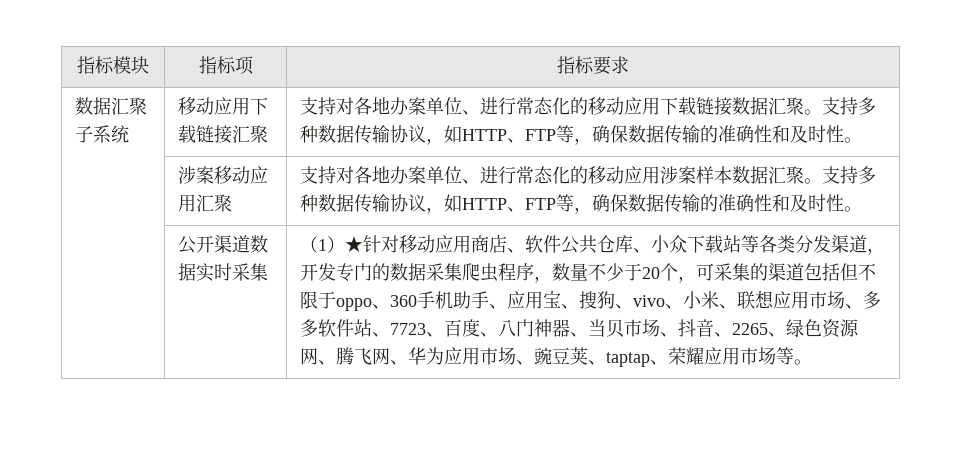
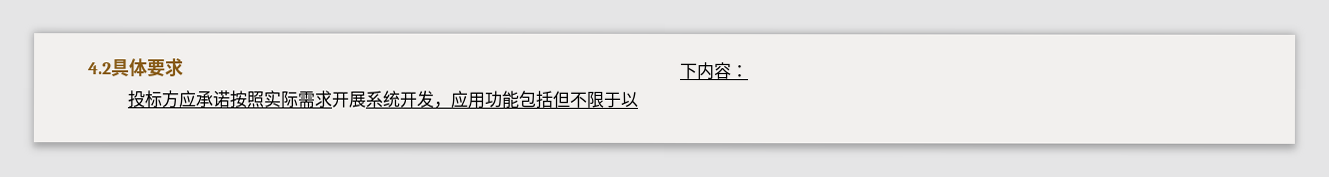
- 指标模块 | 指标项 | 指标要求
- 数据汇聚子系统 | 移动应用下载链接汇聚 | 支持对各地办案单位、进行常态化的移动应用下载链接数据汇聚。支持多种数据传输协议，如HTTP、FTP等，确保数据传输的准确性和及时性。
- | 涉案移动应用汇聚 | 支持对各地办案单位、进行常态化的移动应用涉案样本数据汇聚。支持多种数据传输协议，如HTTP、FTP等，确保数据传输的准确性和及时性。
- | 公开渠道数据实时采集 | （1）★针对移动应用商店、软件公共仓库、小众下载站等各类分发渠道，开发专门的数据采集爬虫程序，数量不少于20个，可采集的渠道包括但不限于oppo、360手机助手、应用宝、搜狗、vivo、小米、联想应用市场、多多软件站、7723、百度、八门神器、当贝市场、抖音、2265、绿色资源网、腾飞网、华为应用市场、豌豆荚、taptap、荣耀应用市场等。
+ 4.2具体要求
+ 投标方应承诺按照实际需求开展系统开发，应用功能包括但不限于以下内容：

